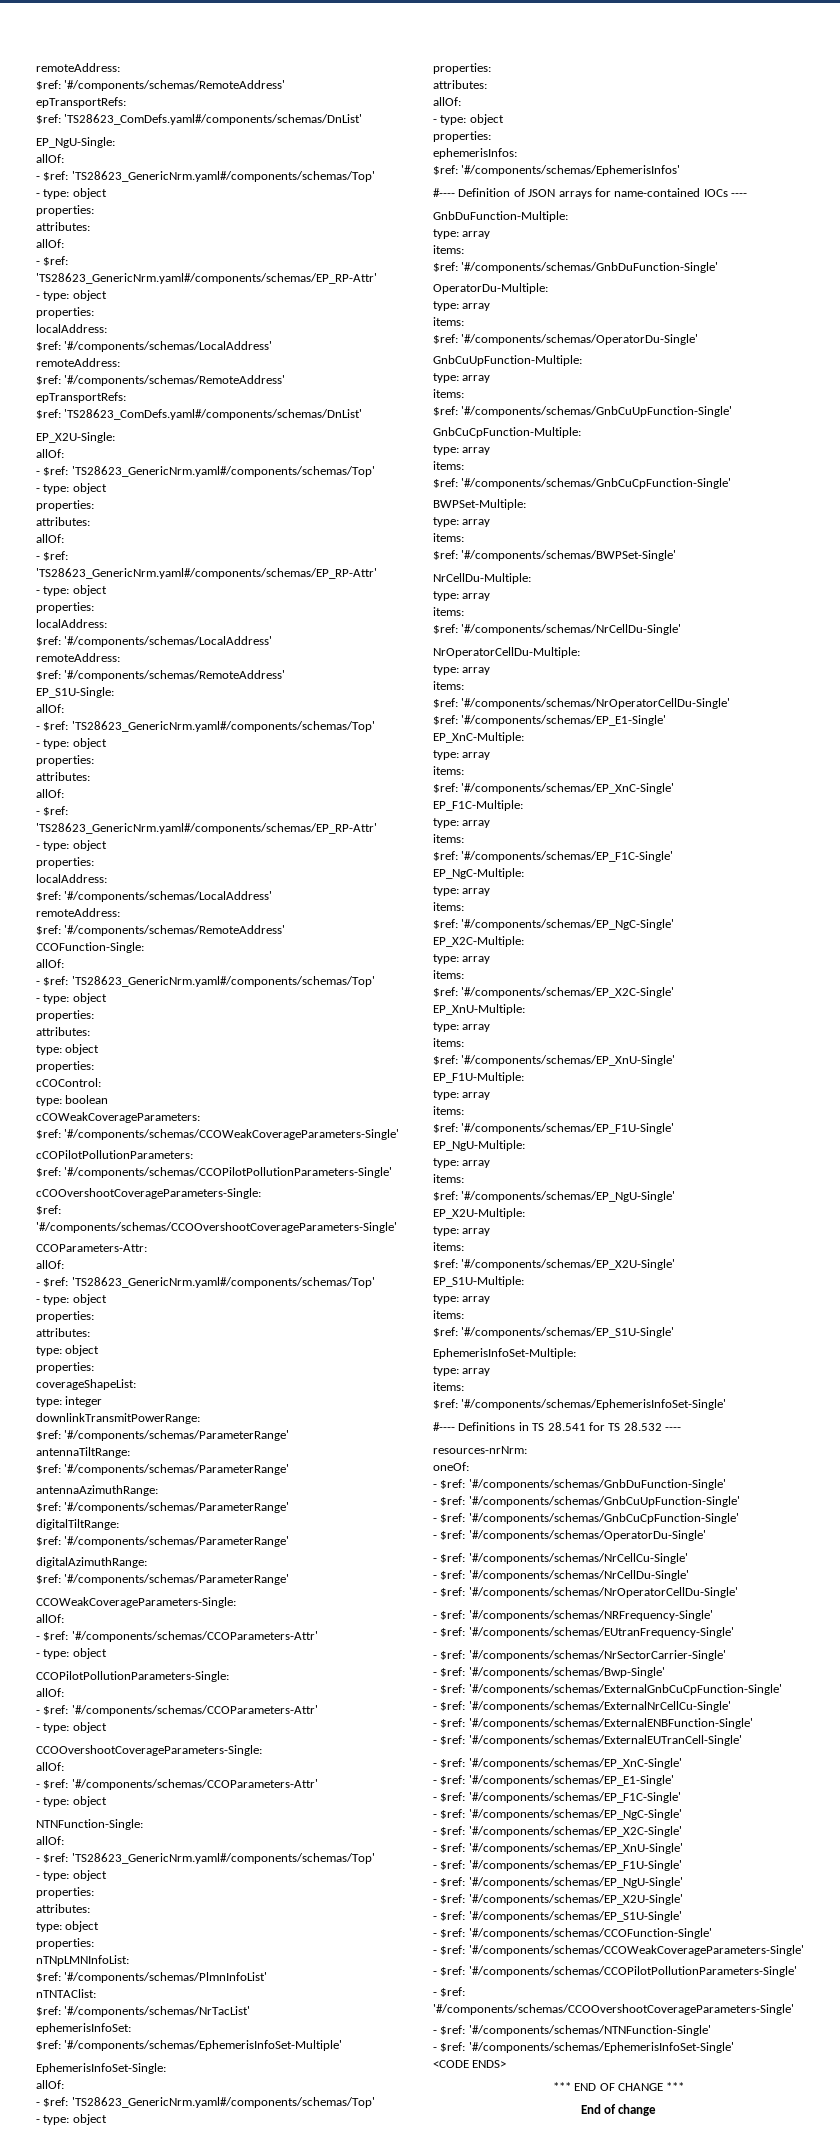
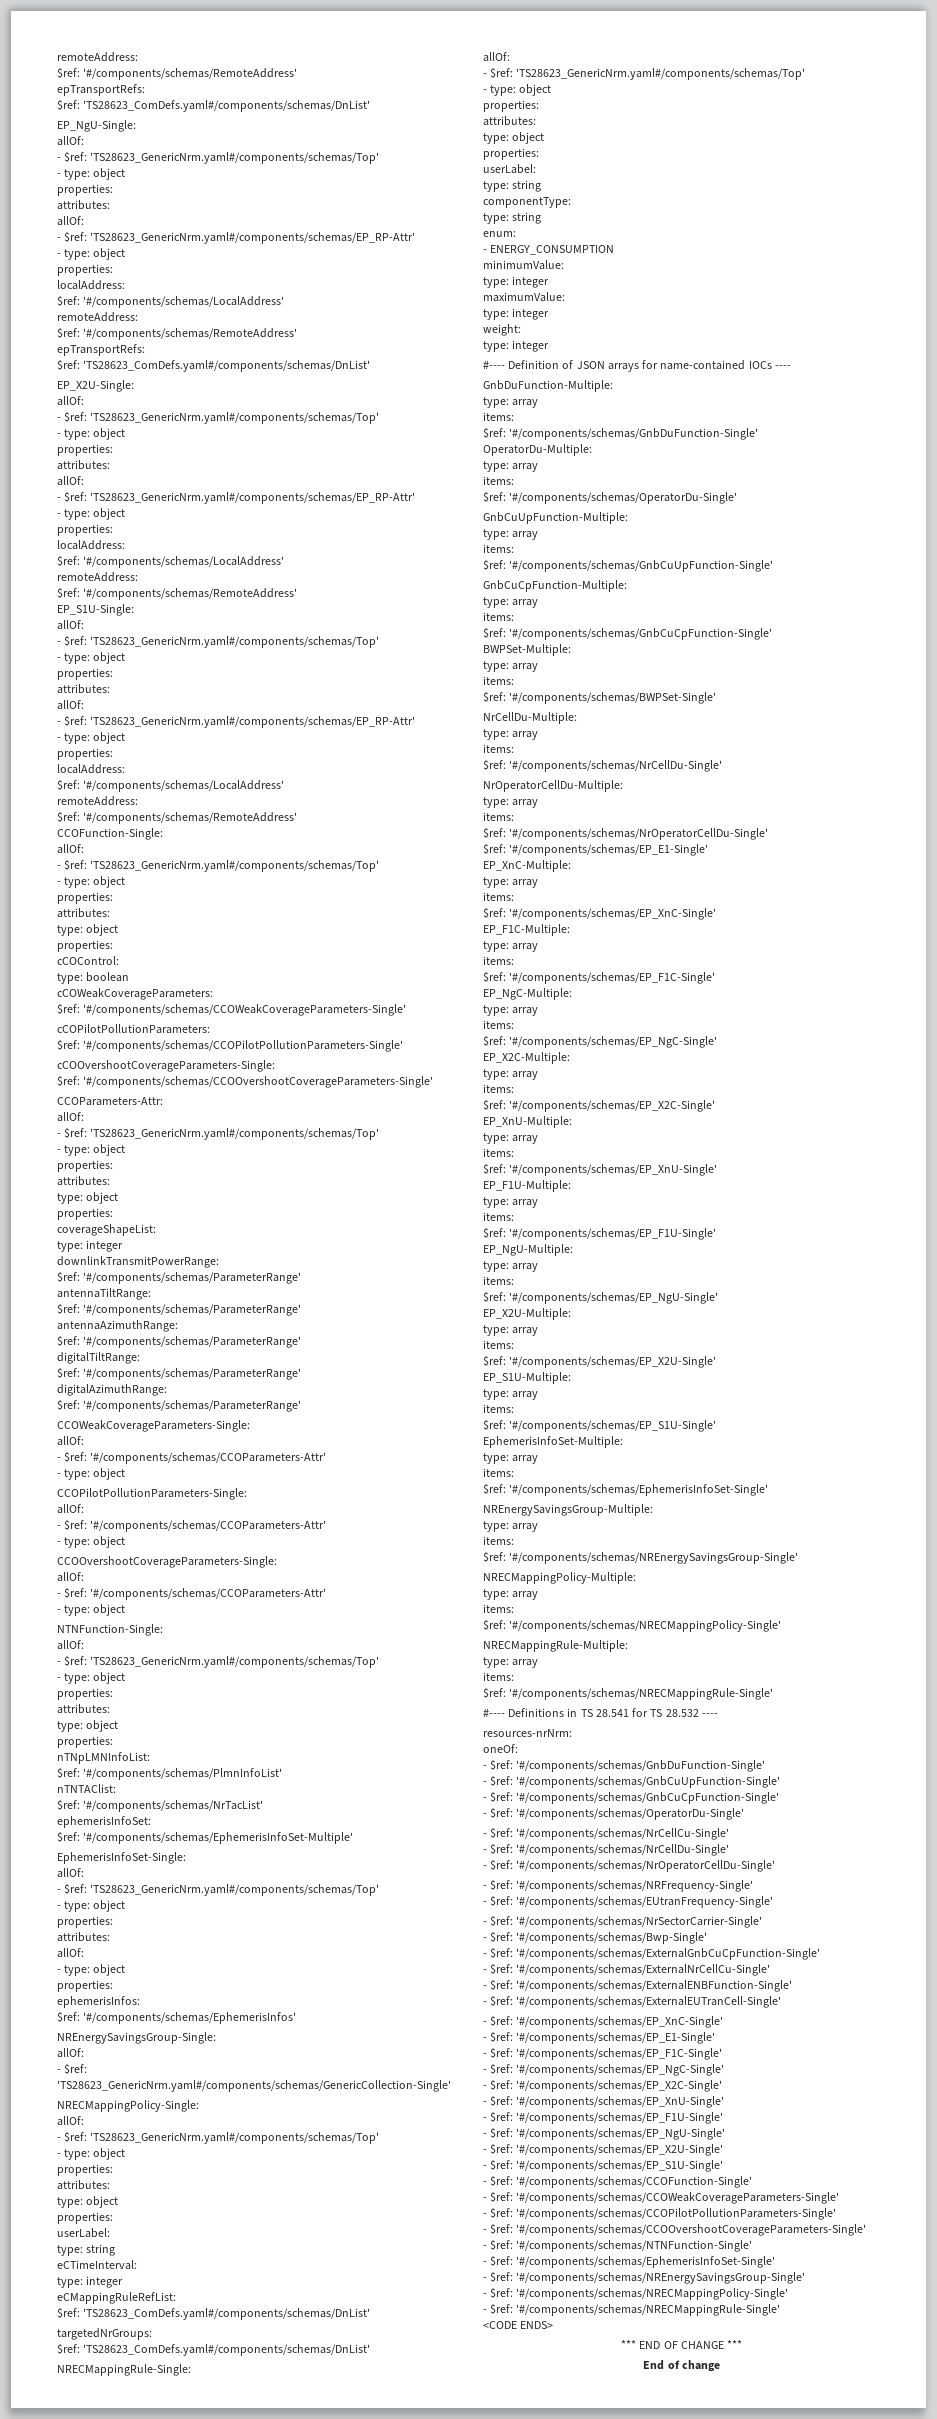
+ NREnergySavingsGroup-Single:
+ allOf:
+ - $ref: 'TS28623_GenericNrm.yaml#/components/schemas/GenericCollection-Single'
+ NRECMappingPolicy-Single:
+ allOf:
+ - $ref: 'TS28623_GenericNrm.yaml#/components/schemas/Top'
+ - type: object
+ properties:
+ attributes:
+ type: object
+ properties:
+ userLabel:
+ type: string
+ eCTimeInterval:
+ type: integer
+ eCMappingRuleRefList:
+ $ref: 'TS28623_ComDefs.yaml#/components/schemas/DnList'
+ targetedNrGroups:
+ $ref: 'TS28623_ComDefs.yaml#/components/schemas/DnList'
+ NRECMappingRule-Single:
+ allOf:
+ - $ref: 'TS28623_GenericNrm.yaml#/components/schemas/Top'
+ - type: object
+ properties:
+ attributes:
+ type: object
+ properties:
+ userLabel:
+ type: string
+ componentType:
+ type: string
+ enum:
+ - ENERGY_CONSUMPTION
+ minimumValue:
+ type: integer
+ maximumValue:
+ type: integer
+ weight:
+ type: integer
+ NREnergySavingsGroup-Multiple:
+ type: array
+ items:
+ $ref: '#/components/schemas/NREnergySavingsGroup-Single'
+ NRECMappingPolicy-Multiple:
+ type: array
+ items:
+ $ref: '#/components/schemas/NRECMappingPolicy-Single'
+ NRECMappingRule-Multiple:
+ type: array
+ items:
+ $ref: '#/components/schemas/NRECMappingRule-Single'
+ - $ref: '#/components/schemas/NREnergySavingsGroup-Single'
+ - $ref: '#/components/schemas/NRECMappingPolicy-Single'
+ - $ref: '#/components/schemas/NRECMappingRule-Single'

